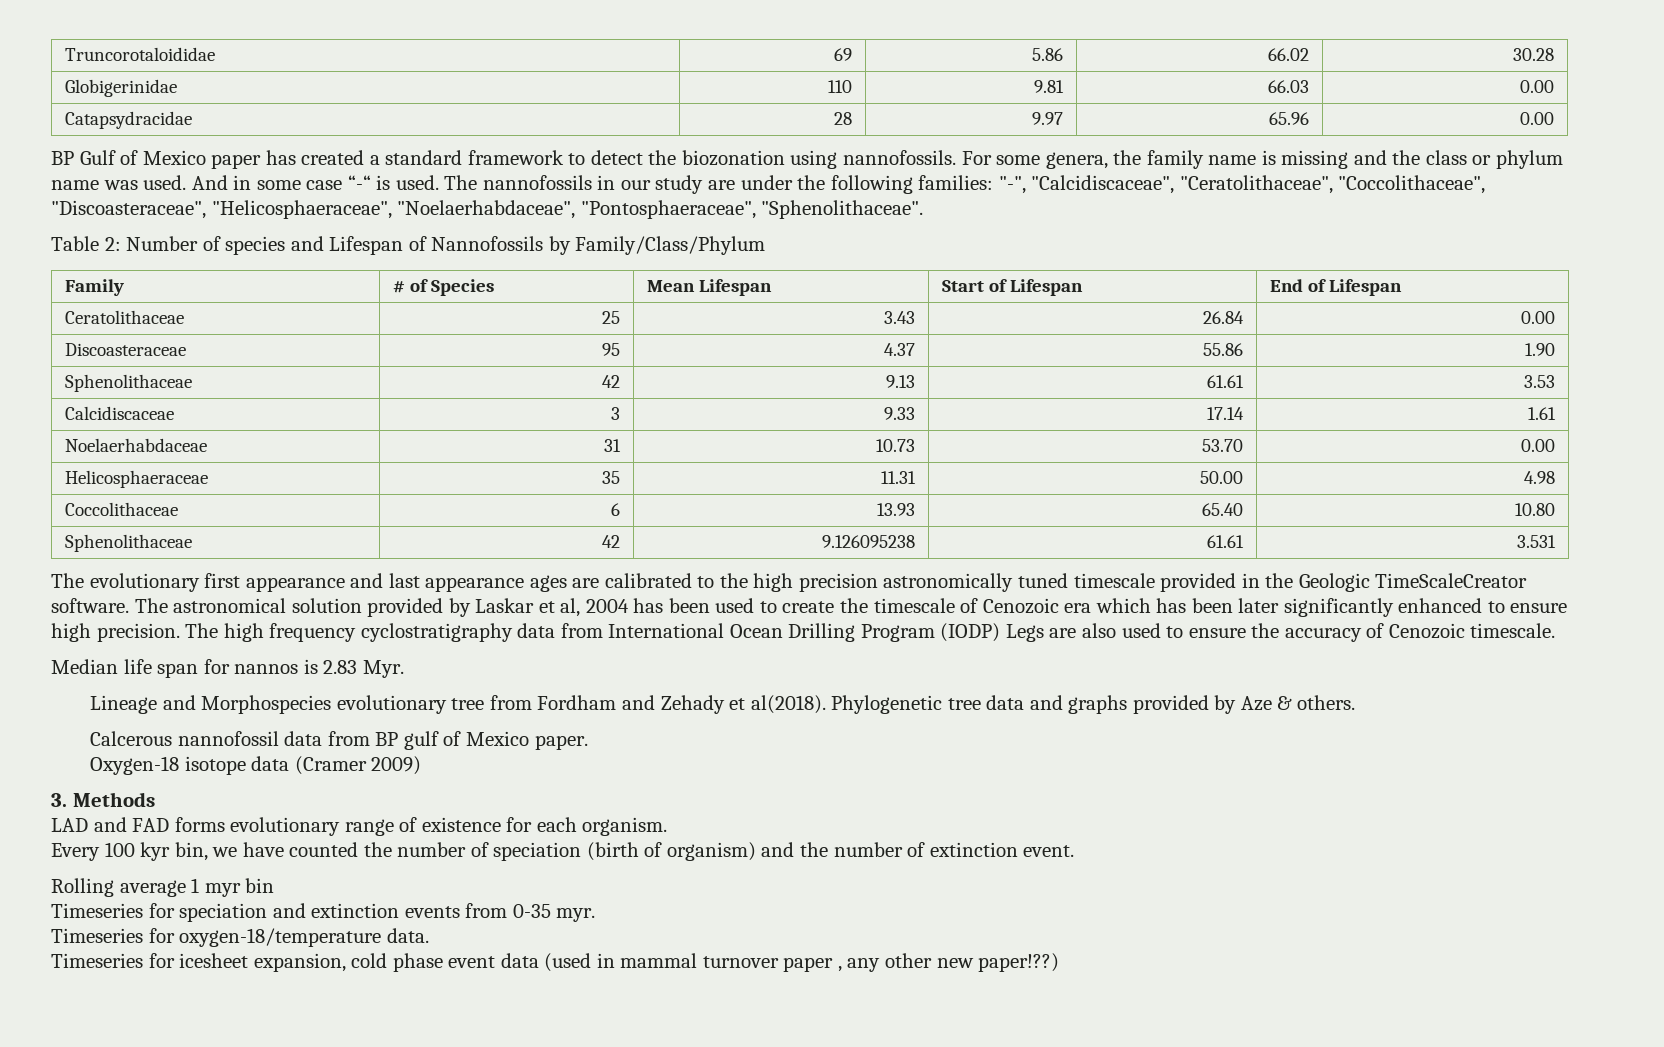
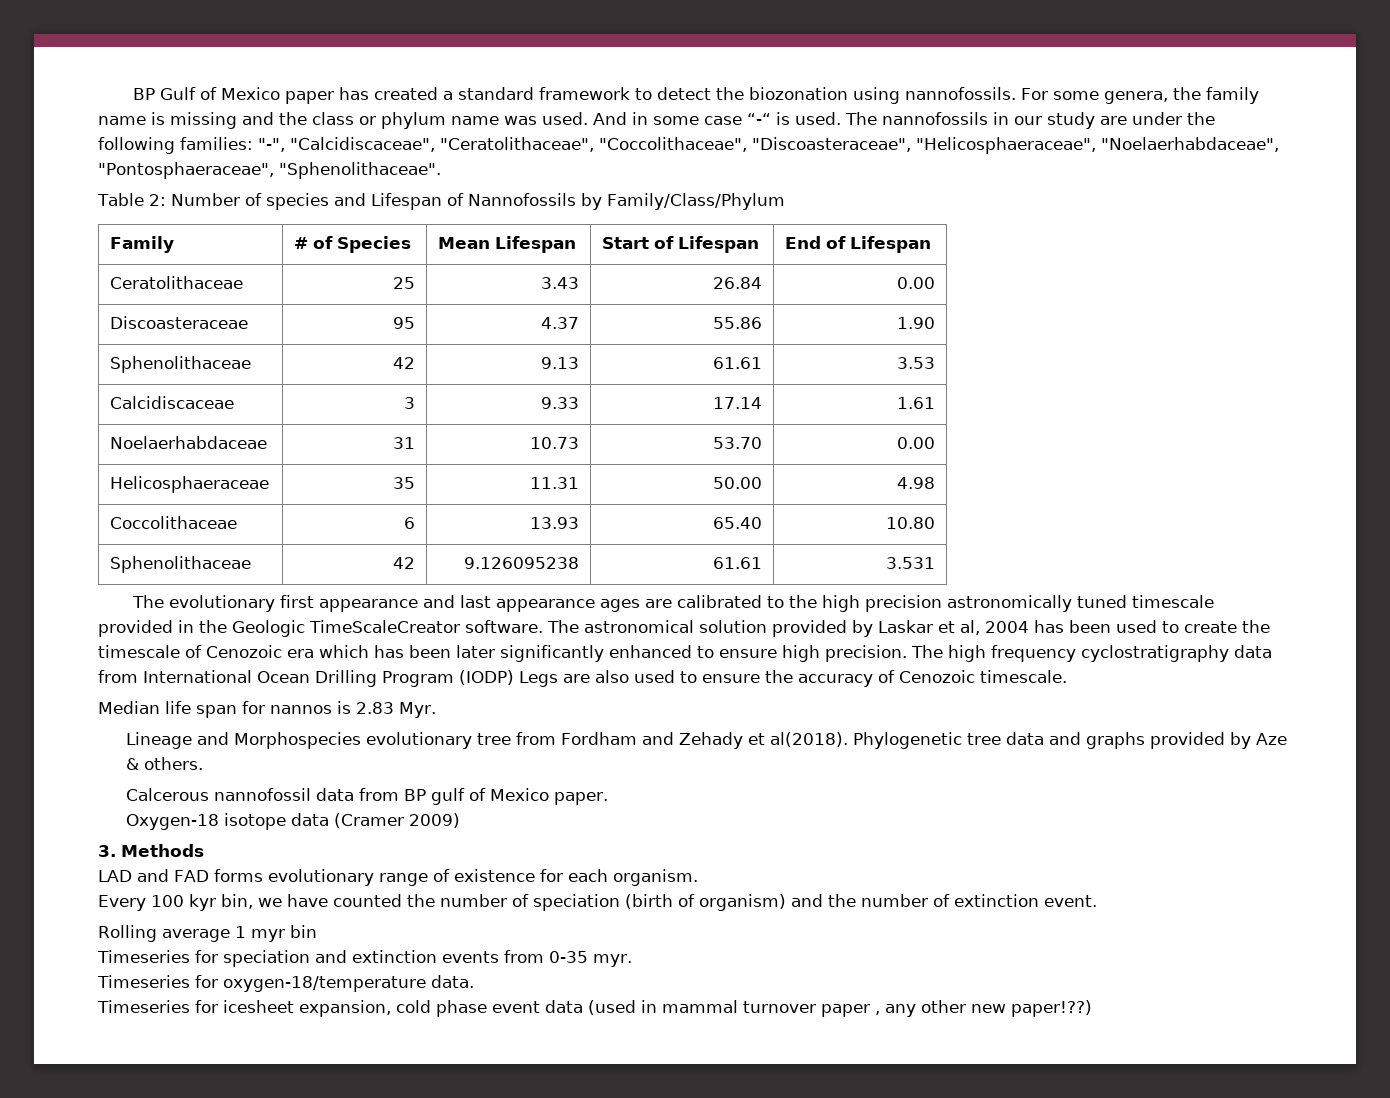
- Truncorotaloididae | 69 | 5.86 | 66.02 | 30.28
- Globigerinidae | 110 | 9.81 | 66.03 | 0.00
- Catapsydracidae | 28 | 9.97 | 65.96 | 0.00

